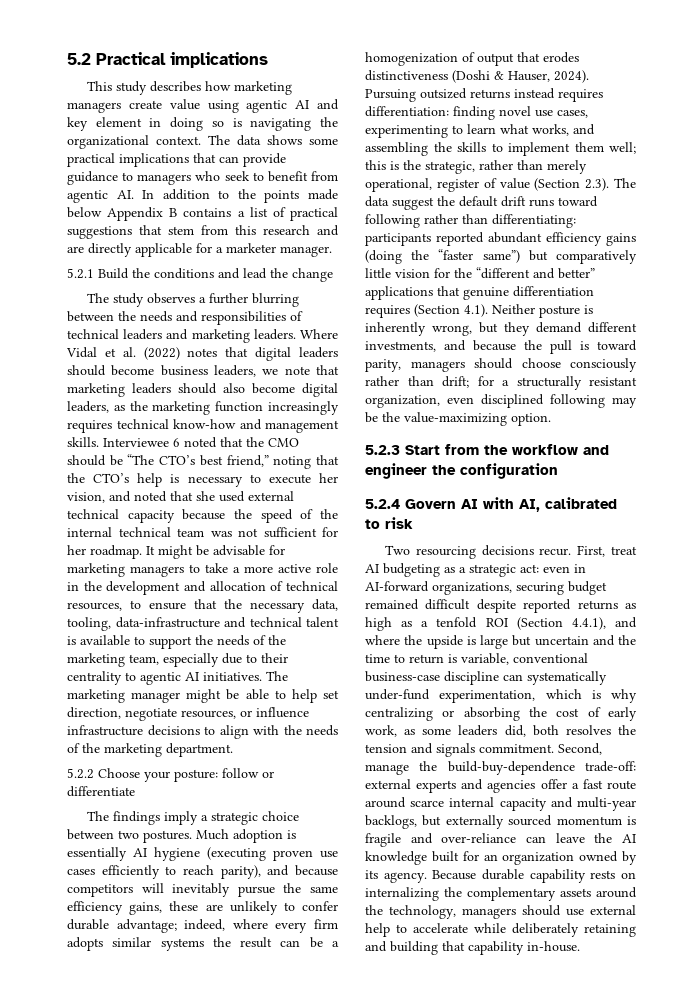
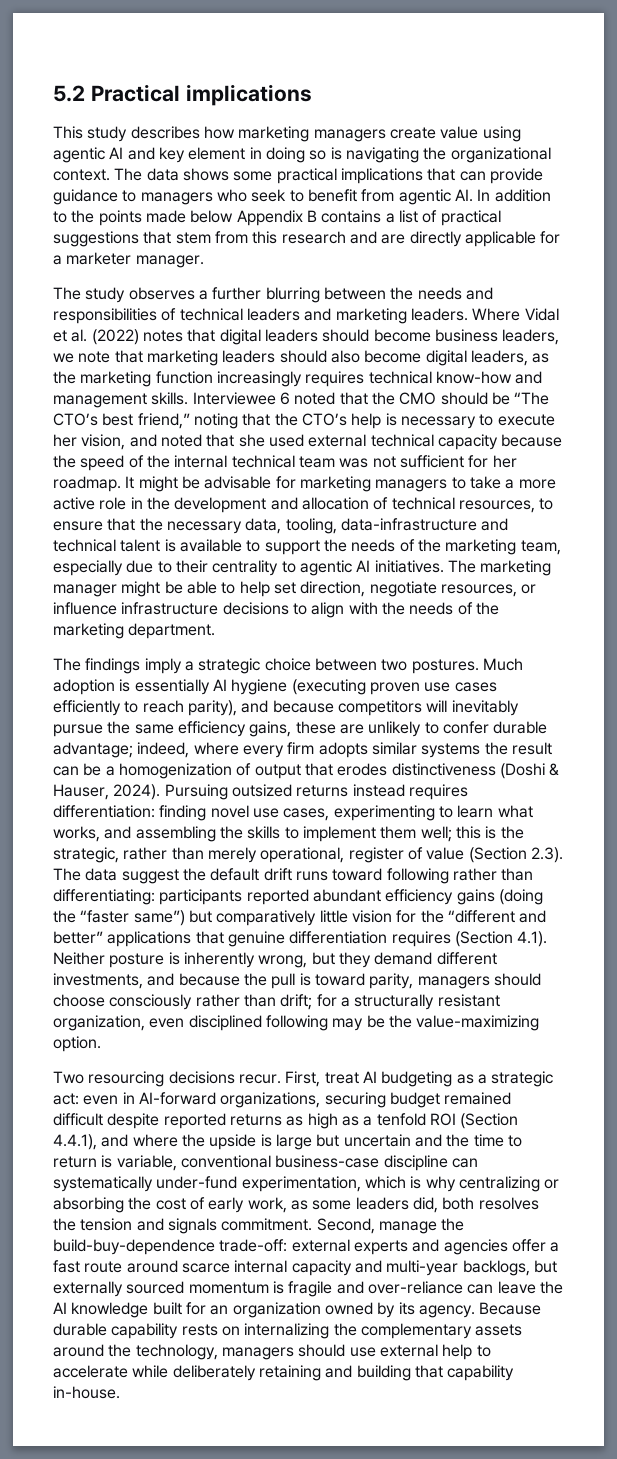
- 5.2.1 Build the conditions and lead the change
- 5.2.2 Choose your posture: follow or differentiate
- 5.2.3 Start from the workflow and engineer the configuration
- 5.2.4 Govern AI with AI, calibrated to risk

